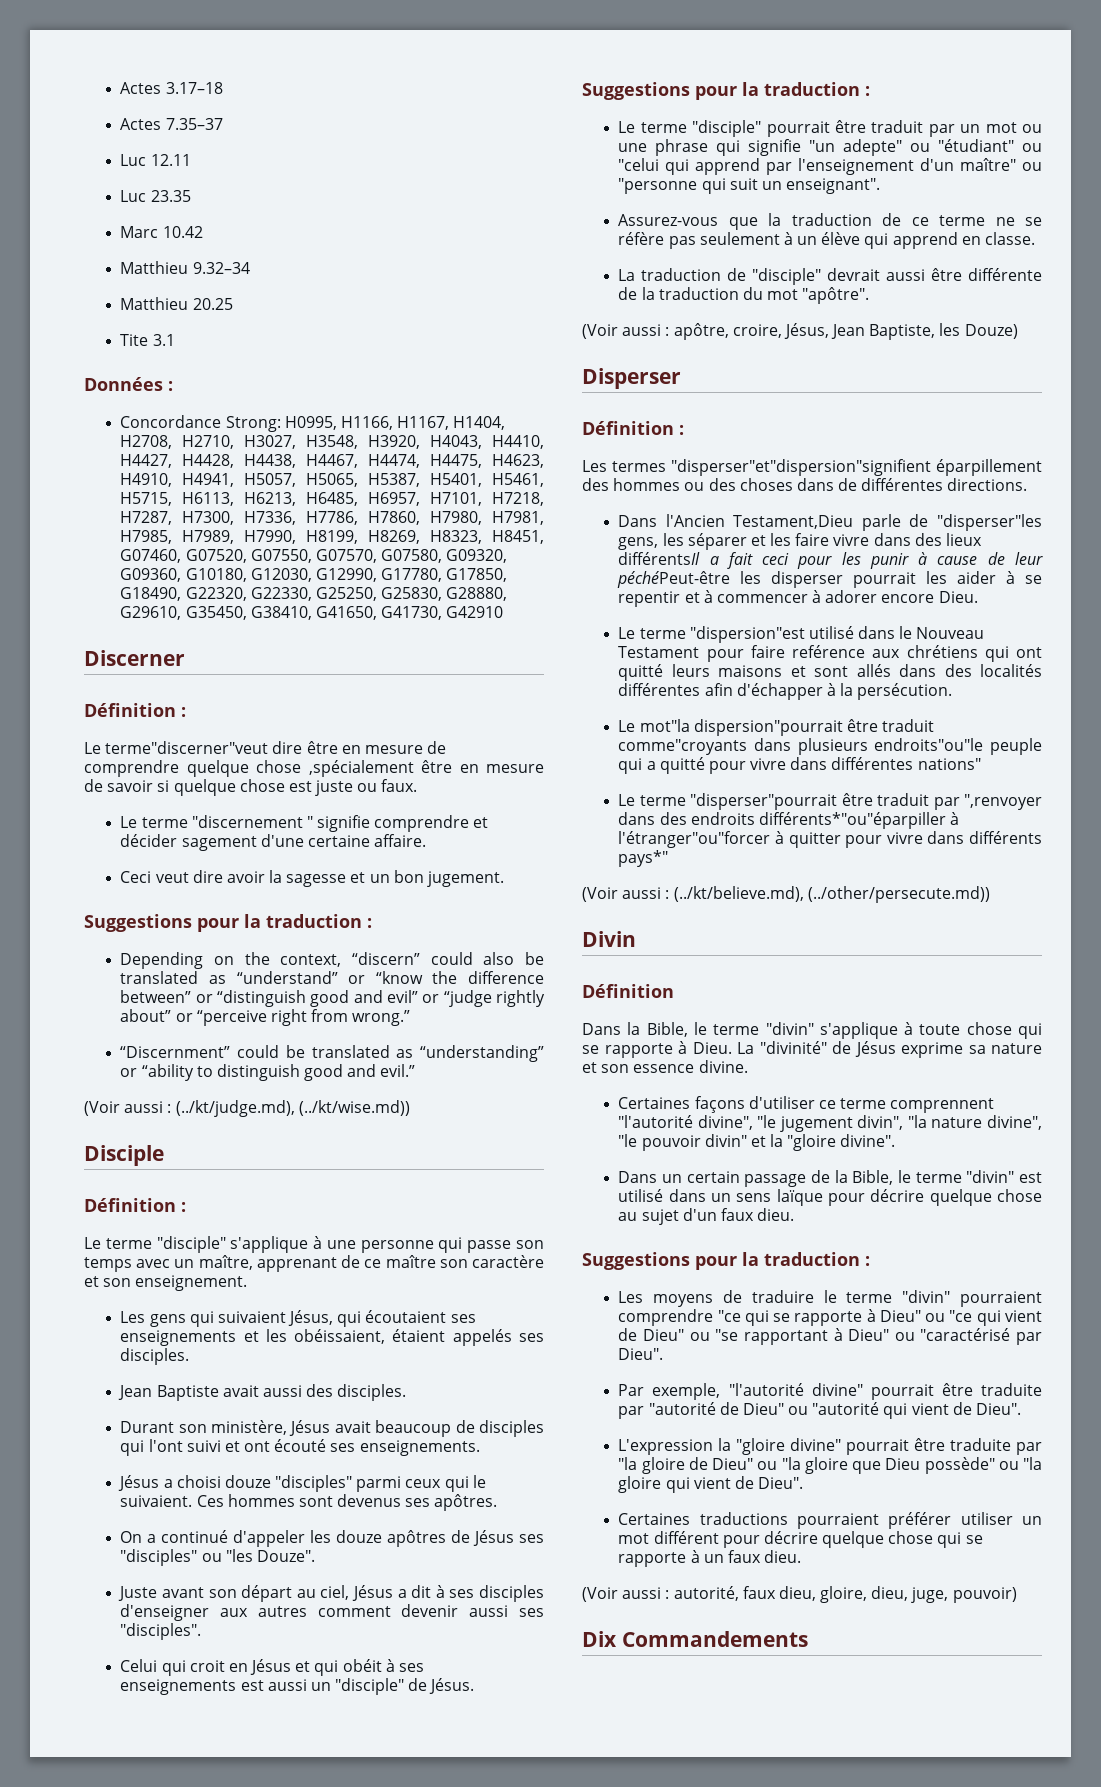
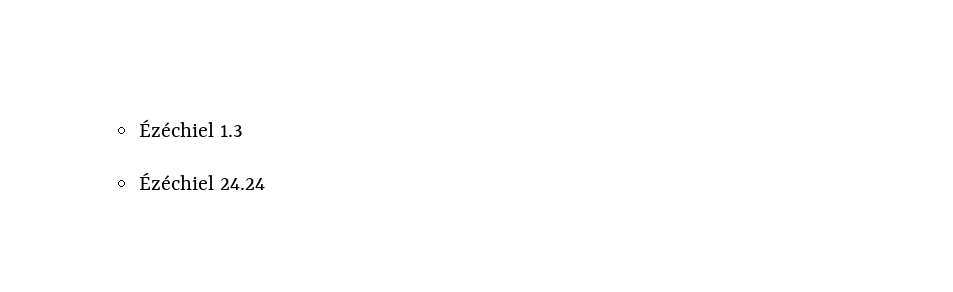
- Actes 3.17–18
- Actes 7.35–37
- Luc 12.11
- Luc 23.35
- Marc 10.42
- Matthieu 9.32–34
- Matthieu 20.25
- Tite 3.1
- Données :
- Concordance Strong: H0995, H1166, H1167, H1404, H2708, H2710, H3027, H3548, H3920, H4043, H4410, H4427, H4428, H4438, H4467, H4474, H4475, H4623, H4910, H4941, H5057, H5065, H5387, H5401, H5461, H5715, H6113, H6213, H6485, H6957, H7101, H7218, H7287, H7300, H7336, H7786, H7860, H7980, H7981, H7985, H7989, H7990, H8199, H8269, H8323, H8451, G07460, G07520, G07550, G07570, G07580, G09320, G09360, G10180, G12030, G12990, G17780, G17850, G18490, G22320, G22330, G25250, G25830, G28880, G29610, G35450, G38410, G41650, G41730, G42910
- Discerner
- Définition :
- Le terme"discerner"veut dire être en mesure de comprendre quelque chose ,spécialement être en mesure de savoir si quelque chose est juste ou faux.
- Le terme "discernement " signifie comprendre et décider sagement d'une certaine affaire.
- Ceci veut dire avoir la sagesse et un bon jugement.
- Suggestions pour la traduction :
- Depending on the context, “discern” could also be translated as “understand” or “know the difference between” or “distinguish good and evil” or “judge rightly about” or “perceive right from wrong.”
- “Discernment” could be translated as “understanding” or “ability to distinguish good and evil.”
- (Voir aussi : (../kt/judge.md), (../kt/wise.md))
- Disciple
- Définition :
- Le terme "disciple" s'applique à une personne qui passe son temps avec un maître, apprenant de ce maître son caractère et son enseignement.
- Les gens qui suivaient Jésus, qui écoutaient ses enseignements et les obéissaient, étaient appelés ses disciples.
- Jean Baptiste avait aussi des disciples.
- Durant son ministère, Jésus avait beaucoup de disciples qui l'ont suivi et ont écouté ses enseignements.
- Jésus a choisi douze "disciples" parmi ceux qui le suivaient. Ces hommes sont devenus ses apôtres.
- On a continué d'appeler les douze apôtres de Jésus ses "disciples" ou "les Douze".
- Juste avant son départ au ciel, Jésus a dit à ses disciples d'enseigner aux autres comment devenir aussi ses "disciples".
- Celui qui croit en Jésus et qui obéit à ses enseignements est aussi un "disciple" de Jésus.
- Suggestions pour la traduction :
- Le terme "disciple" pourrait être traduit par un mot ou une phrase qui signifie "un adepte" ou "étudiant" ou "celui qui apprend par l'enseignement d'un maître" ou "personne qui suit un enseignant".
- Assurez-vous que la traduction de ce terme ne se réfère pas seulement à un élève qui apprend en classe.
- La traduction de "disciple" devrait aussi être différente de la traduction du mot "apôtre".
- (Voir aussi : apôtre, croire, Jésus, Jean Baptiste, les Douze)
- Disperser
- Définition :
- Les termes "disperser"et"dispersion"signifient éparpillement des hommes ou des choses dans de différentes directions.
- Dans l'Ancien Testament,Dieu parle de "disperser"les gens, les séparer et les faire vivre dans des lieux différentsIl a fait ceci pour les punir à cause de leur péchéPeut-être les disperser pourrait les aider à se repentir et à commencer à adorer encore Dieu.
- Le terme "dispersion"est utilisé dans le Nouveau Testament pour faire reférence aux chrétiens qui ont quitté leurs maisons et sont allés dans des localités différentes afin d'échapper à la persécution.
- Le mot"la dispersion"pourrait être traduit comme"croyants dans plusieurs endroits"ou"le peuple qui a quitté pour vivre dans différentes nations"
- Le terme "disperser"pourrait être traduit par ",renvoyer dans des endroits différents*"ou"éparpiller à l'étranger"ou"forcer à quitter pour vivre dans différents pays*"
- (Voir aussi : (../kt/believe.md), (../other/persecute.md))
- Divin
- Définition
- Dans la Bible, le terme "divin" s'applique à toute chose qui se rapporte à Dieu. La "divinité" de Jésus exprime sa nature et son essence divine.
- Certaines façons d'utiliser ce terme comprennent "l'autorité divine", "le jugement divin", "la nature divine", "le pouvoir divin" et la "gloire divine".
- Dans un certain passage de la Bible, le terme "divin" est utilisé dans un sens laïque pour décrire quelque chose au sujet d'un faux dieu.
- Suggestions pour la traduction :
- Les moyens de traduire le terme "divin" pourraient comprendre "ce qui se rapporte à Dieu" ou "ce qui vient de Dieu" ou "se rapportant à Dieu" ou "caractérisé par Dieu".
- Par exemple, "l'autorité divine" pourrait être traduite par "autorité de Dieu" ou "autorité qui vient de Dieu".
- L'expression la "gloire divine" pourrait être traduite par "la gloire de Dieu" ou "la gloire que Dieu possède" ou "la gloire qui vient de Dieu".
- Certaines traductions pourraient préférer utiliser un mot différent pour décrire quelque chose qui se rapporte à un faux dieu.
- (Voir aussi : autorité, faux dieu, gloire, dieu, juge, pouvoir)
- Dix Commandements
+ Ézéchiel 1.3
+ Ézéchiel 24.24

